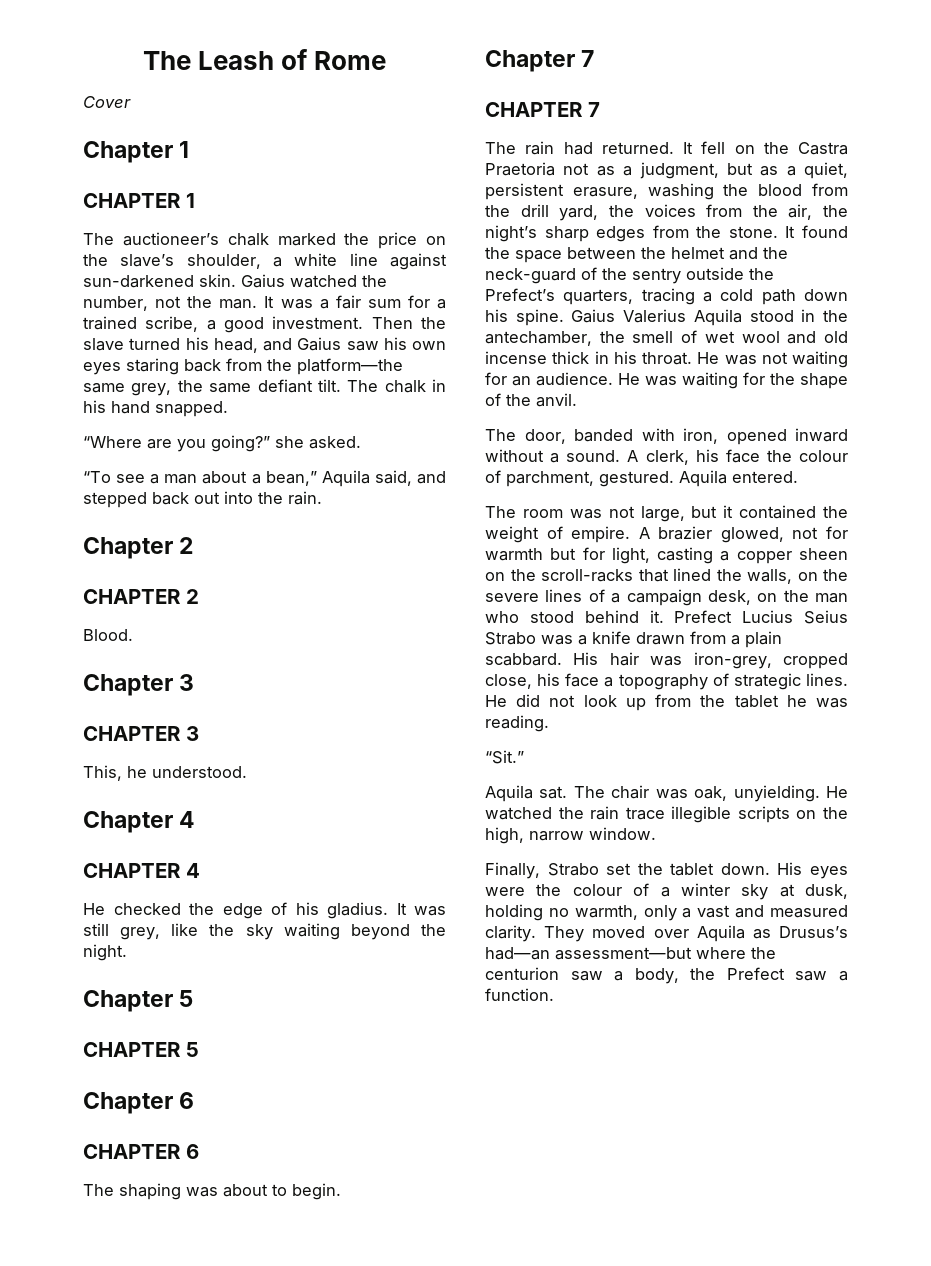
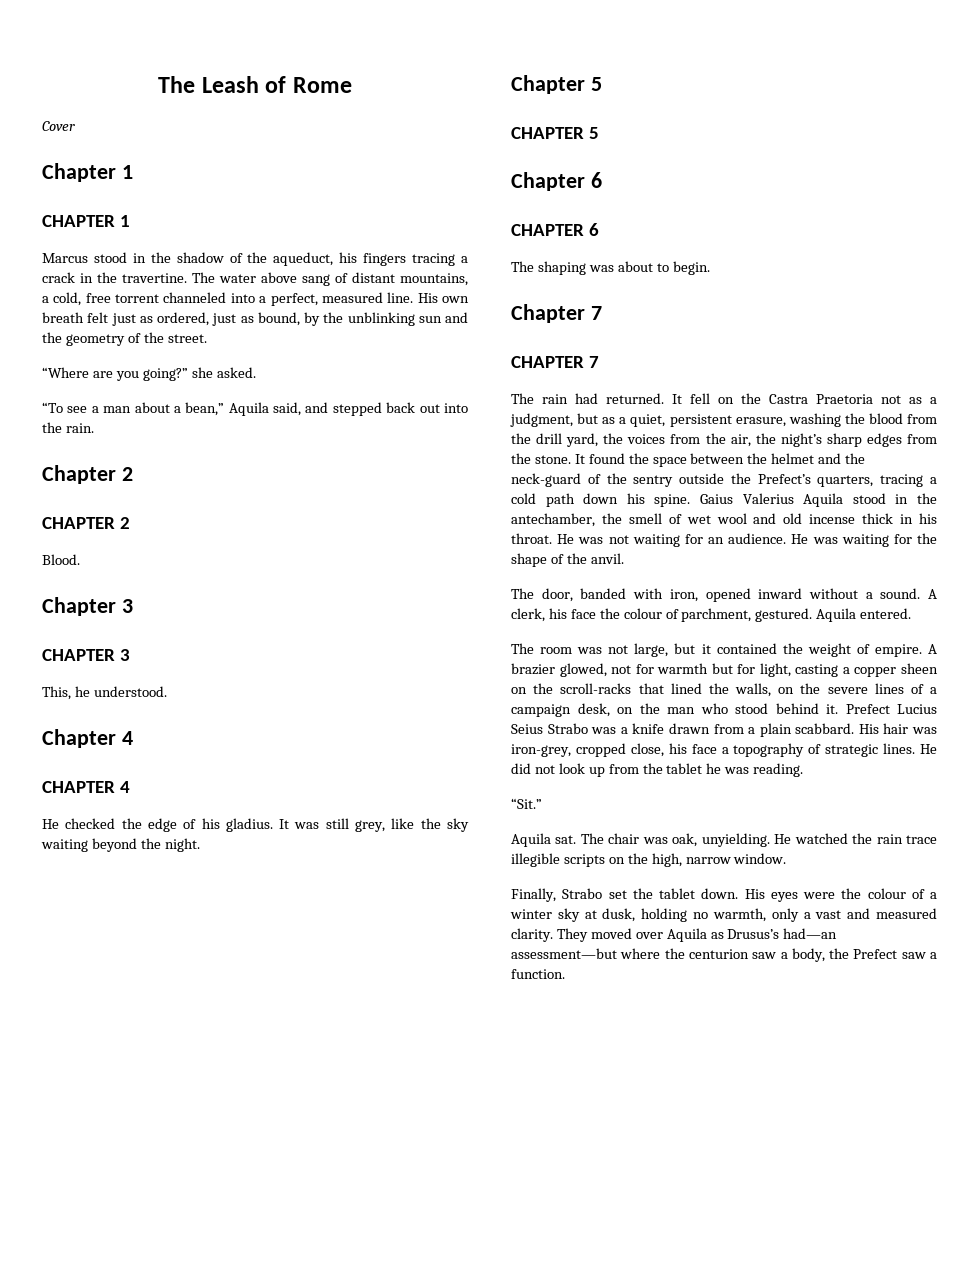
- The auctioneer’s chalk marked the price on the slave’s shoulder, a white line against sun-darkened skin. Gaius watched the number, not the man. It was a fair sum for a trained scribe, a good investment. Then the slave turned his head, and Gaius saw his own eyes staring back from the platform—the same grey, the same defiant tilt. The chalk in his hand snapped.
+ Marcus stood in the shadow of the aqueduct, his fingers tracing a crack in the travertine. The water above sang of distant mountains, a cold, free torrent channeled into a perfect, measured line. His own breath felt just as ordered, just as bound, by the unblinking sun and the geometry of the street.

